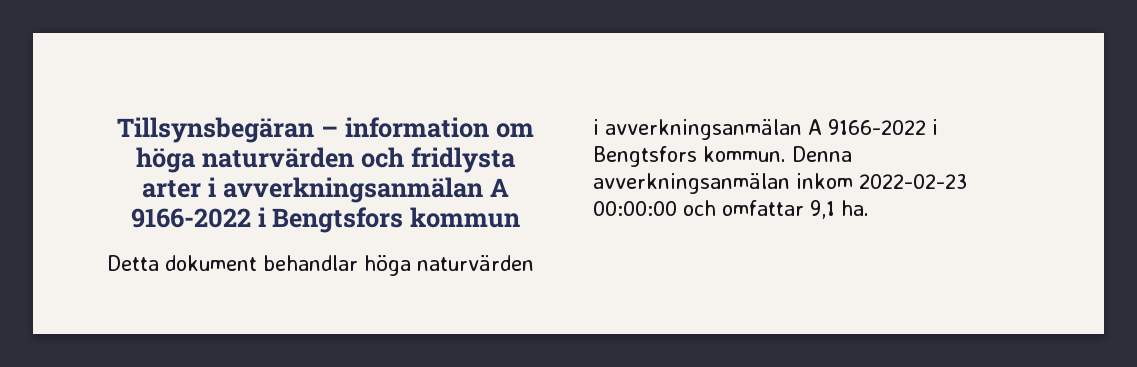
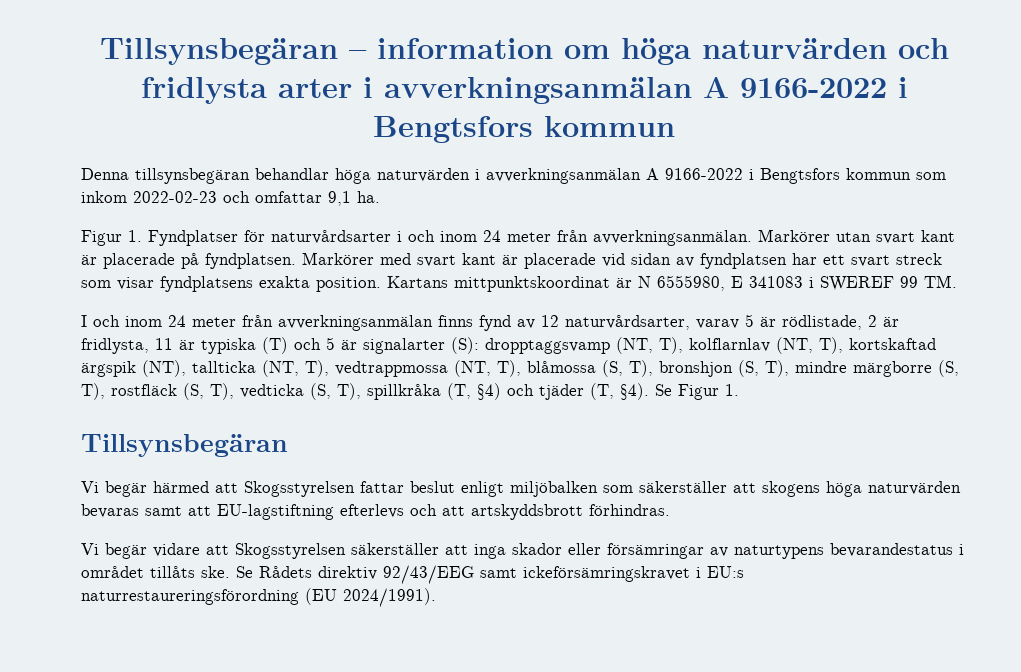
- Detta dokument behandlar höga naturvärden i avverkningsanmälan A 9166-2022 i Bengtsfors kommun. Denna avverkningsanmälan inkom 2022-02-23 00:00:00 och omfattar 9,1 ha.
+ Denna tillsynsbegäran behandlar höga naturvärden i avverkningsanmälan A 9166-2022 i Bengtsfors kommun som inkom 2022-02-23 och omfattar 9,1 ha.
+ Figur 1. Fyndplatser för naturvårdsarter i och inom 24 meter från avverkningsanmälan. Markörer utan svart kant är placerade på fyndplatsen. Markörer med svart kant är placerade vid sidan av fyndplatsen har ett svart streck som visar fyndplatsens exakta position. Kartans mittpunktskoordinat är N 6555980, E 341083 i SWEREF 99 TM.
+ I och inom 24 meter från avverkningsanmälan finns fynd av 12 naturvårdsarter, varav 5 är rödlistade, 2 är fridlysta, 11 är typiska (T) och 5 är signalarter (S): dropptaggsvamp (NT, T), kolflarnlav (NT, T), kortskaftad ärgspik (NT), tallticka (NT, T), vedtrappmossa (NT, T), blåmossa (S, T), bronshjon (S, T), mindre märgborre (S, T), rostfläck (S, T), vedticka (S, T), spillkråka (T, §4) och tjäder (T, §4). Se Figur 1.
+ Tillsynsbegäran
+ Vi begär härmed att Skogsstyrelsen fattar beslut enligt miljöbalken som säkerställer att skogens höga naturvärden bevaras samt att EU-lagstiftning efterlevs och att artskyddsbrott förhindras.
+ Vi begär vidare att Skogsstyrelsen säkerställer att inga skador eller försämringar av naturtypens bevarandestatus i området tillåts ske. Se Rådets direktiv 92/43/EEG samt ickeförsämringskravet i EU:s naturrestaureringsförordning (EU 2024/1991).

